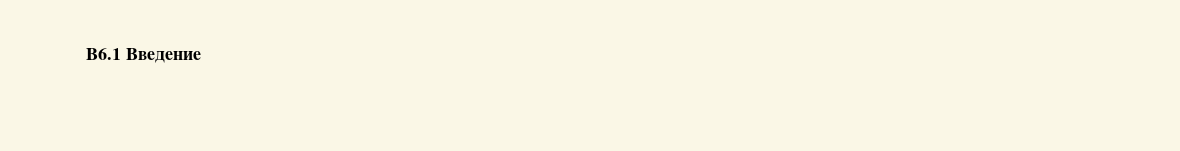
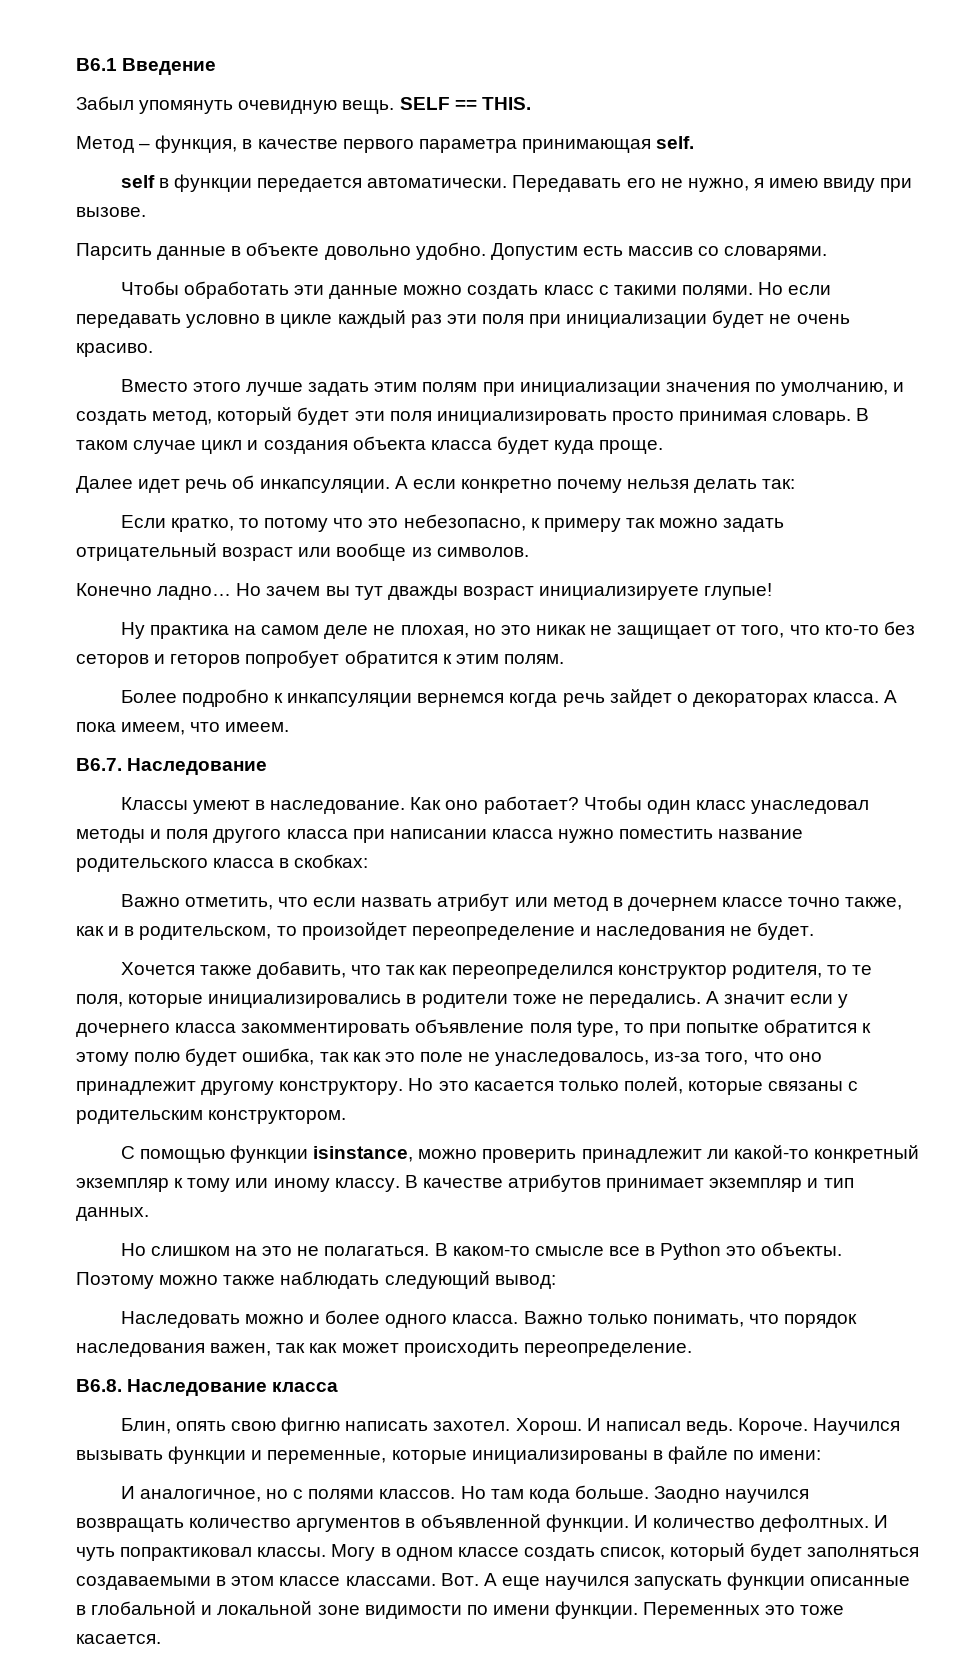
+ Забыл упомянуть очевидную вещь. SELF == THIS.
+ Метод – функция, в качестве первого параметра принимающая self.
+ self в функции передается автоматически. Передавать его не нужно, я имею ввиду при вызове.
+ Парсить данные в объекте довольно удобно. Допустим есть массив со словарями.
+ Чтобы обработать эти данные можно создать класс с такими полями. Но если передавать условно в цикле каждый раз эти поля при инициализации будет не очень красиво.
+ Вместо этого лучше задать этим полям при инициализации значения по умолчанию, и создать метод, который будет эти поля инициализировать просто принимая словарь. В таком случае цикл и создания объекта класса будет куда проще.
+ Далее идет речь об инкапсуляции. А если конкретно почему нельзя делать так:
+ Если кратко, то потому что это небезопасно, к примеру так можно задать отрицательный возраст или вообще из символов.
+ Конечно ладно… Но зачем вы тут дважды возраст инициализируете глупые!
+ Ну практика на самом деле не плохая, но это никак не защищает от того, что кто-то без сеторов и геторов попробует обратится к этим полям.
+ Более подробно к инкапсуляции вернемся когда речь зайдет о декораторах класса. А пока имеем, что имеем.
+ B6.7. Наследование
+ Классы умеют в наследование. Как оно работает? Чтобы один класс унаследовал методы и поля другого класса при написании класса нужно поместить название родительского класса в скобках:
+ Важно отметить, что если назвать атрибут или метод в дочернем классе точно также, как и в родительском, то произойдет переопределение и наследования не будет.
+ Хочется также добавить, что так как переопределился конструктор родителя, то те поля, которые инициализировались в родители тоже не передались. А значит если у дочернего класса закомментировать объявление поля type, то при попытке обратится к этому полю будет ошибка, так как это поле не унаследовалось, из-за того, что оно принадлежит другому конструктору. Но это касается только полей, которые связаны с родительским конструктором.
+ С помощью функции isinstance, можно проверить принадлежит ли какой-то конкретный экземпляр к тому или иному классу. В качестве атрибутов принимает экземпляр и тип данных.
+ Но слишком на это не полагаться. В каком-то смысле все в Python это объекты. Поэтому можно также наблюдать следующий вывод:
+ Наследовать можно и более одного класса. Важно только понимать, что порядок наследования важен, так как может происходить переопределение.
+ B6.8. Наследование класса
+ Блин, опять свою фигню написать захотел. Хорош. И написал ведь. Короче. Научился вызывать функции и переменные, которые инициализированы в файле по имени:
+ И аналогичное, но с полями классов. Но там кода больше. Заодно научился возвращать количество аргументов в объявленной функции. И количество дефолтных. И чуть попрактиковал классы. Могу в одном классе создать список, который будет заполняться создаваемыми в этом классе классами. Вот. А еще научился запускать функции описанные в глобальной и локальной зоне видимости по имени функции. Переменных это тоже касается.

